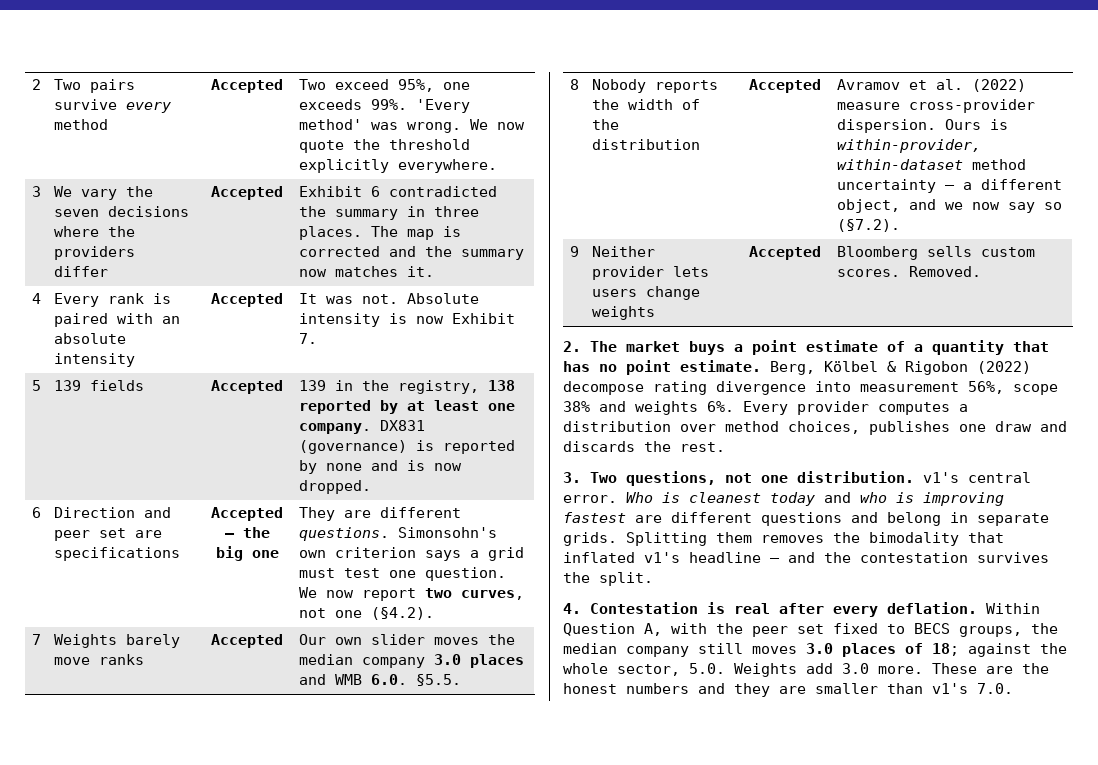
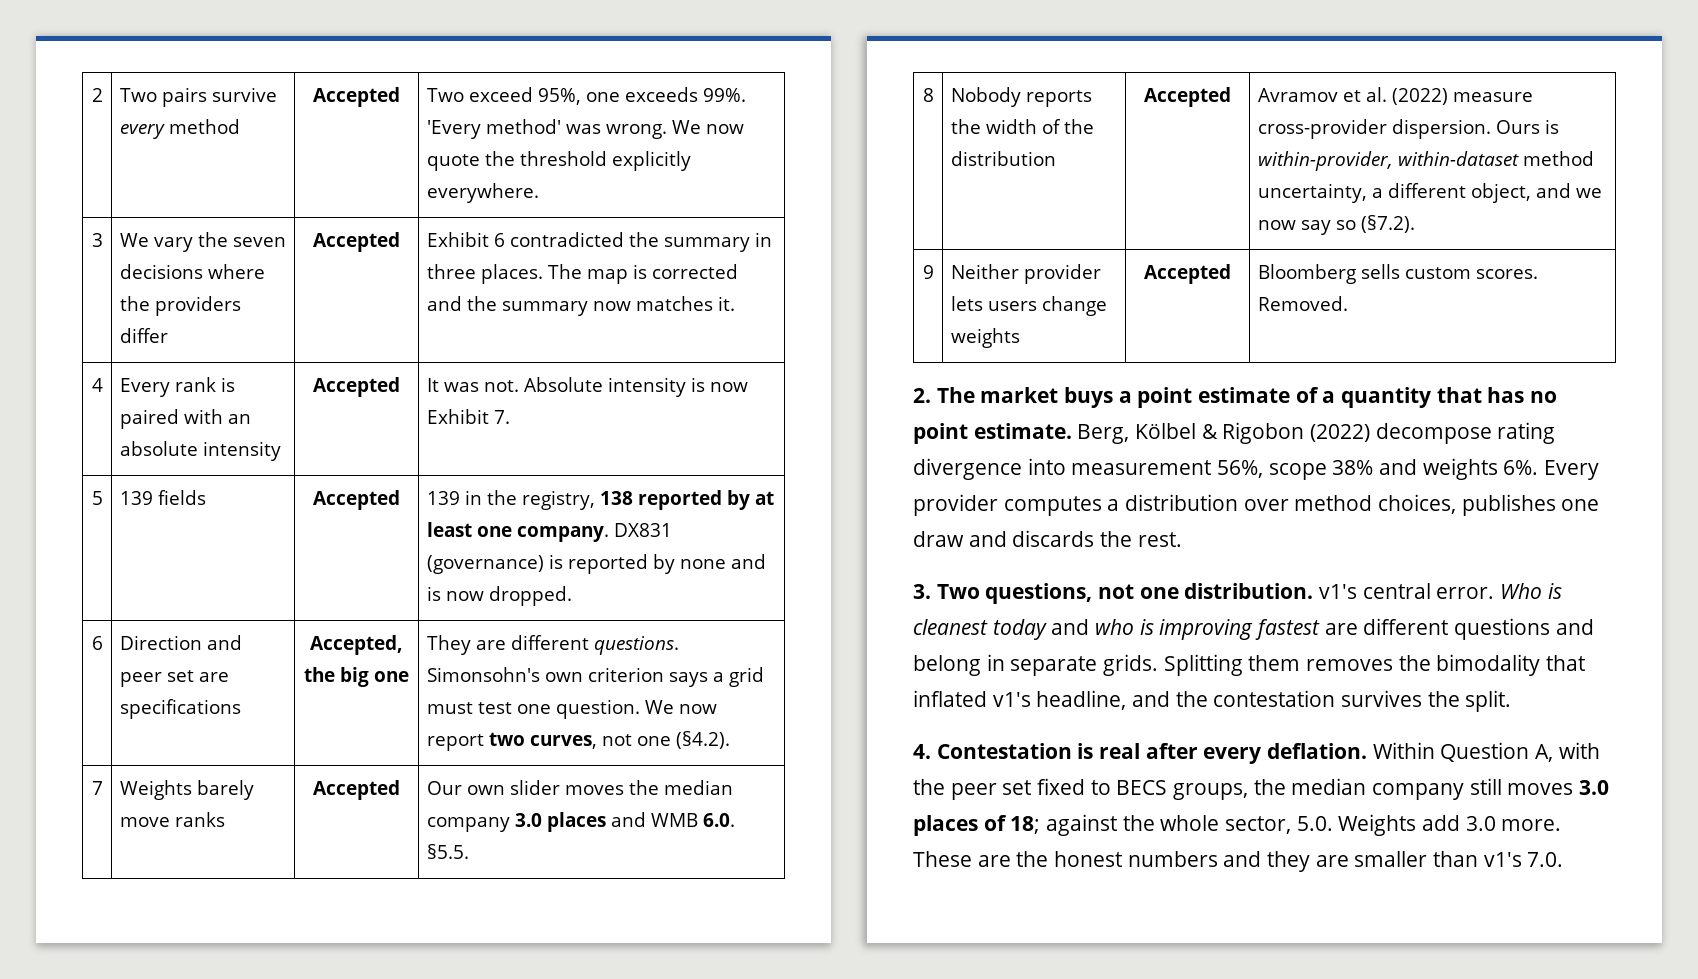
- 6 | Direction and peer set are specifications | Accepted — the big one | They are different questions. Simonsohn's own criterion says a grid must test one question. We now report two curves, not one (§4.2).
+ 6 | Direction and peer set are specifications | Accepted, the big one | They are different questions. Simonsohn's own criterion says a grid must test one question. We now report two curves, not one (§4.2).
- 8 | Nobody reports the width of the distribution | Accepted | Avramov et al. (2022) measure cross-provider dispersion. Ours is within-provider, within-dataset method uncertainty — a different object, and we now say so (§7.2).
+ 8 | Nobody reports the width of the distribution | Accepted | Avramov et al. (2022) measure cross-provider dispersion. Ours is within-provider, within-dataset method uncertainty, a different object, and we now say so (§7.2).
- Splitting them removes the bimodality that inflated v1's headline — and the contestation survives the split.
+ Splitting them removes the bimodality that inflated v1's headline, and the contestation survives the split.

